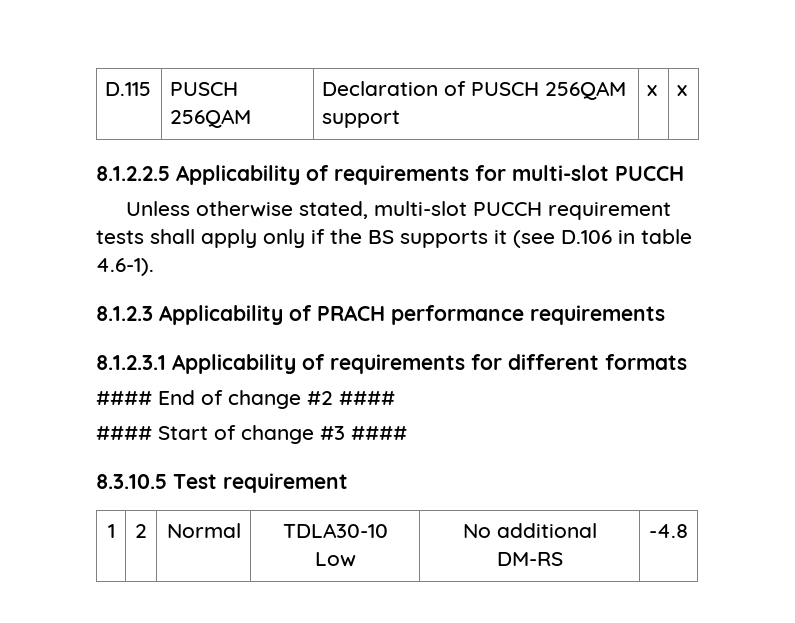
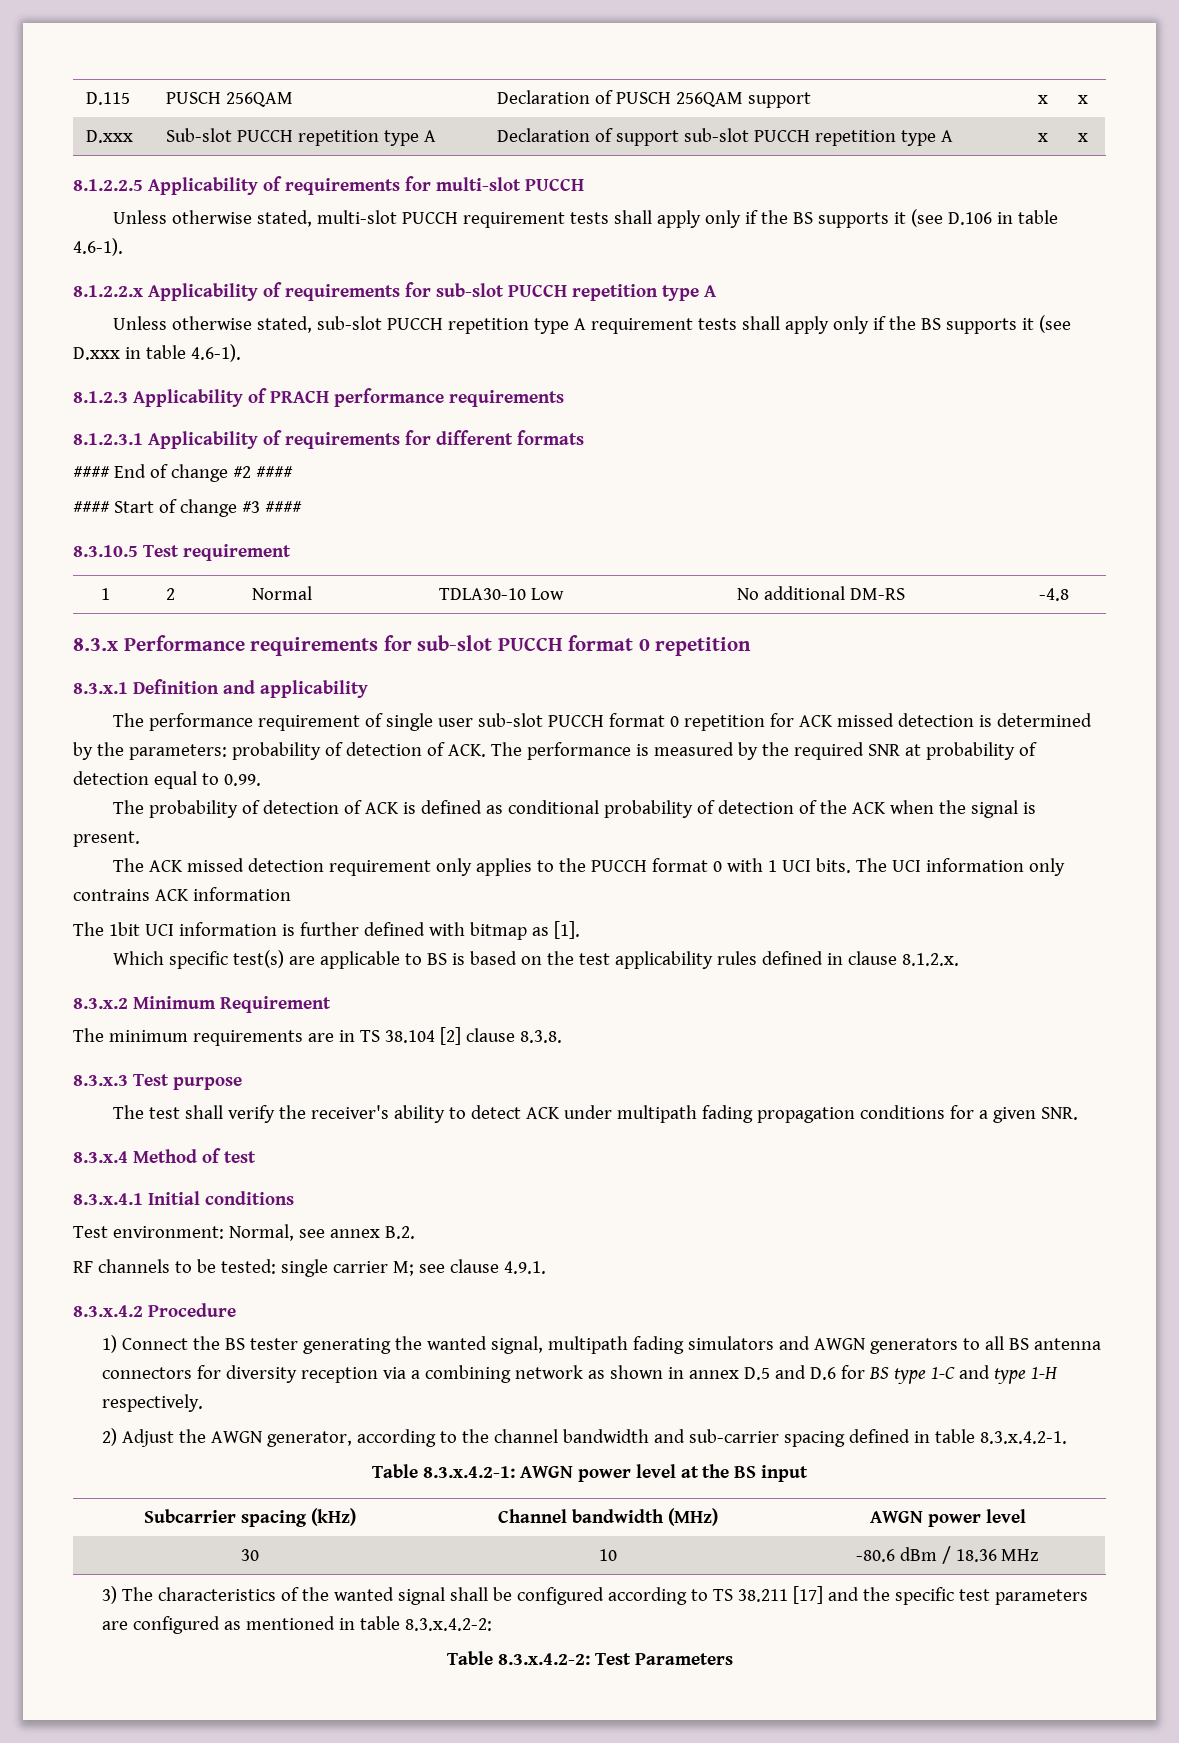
+ D.xxx | Sub-slot PUCCH repetition type A | Declaration of support sub-slot PUCCH repetition type A | x | x
+ 8.1.2.2.x Applicability of requirements for sub-slot PUCCH repetition type A
+ Unless otherwise stated, sub-slot PUCCH repetition type A requirement tests shall apply only if the BS supports it (see D.xxx in table 4.6-1).
+ 8.3.x Performance requirements for sub-slot PUCCH format 0 repetition
+ 8.3.x.1 Definition and applicability
+ The performance requirement of single user sub-slot PUCCH format 0 repetition for ACK missed detection is determined by the parameters: probability of detection of ACK. The performance is measured by the required SNR at probability of detection equal to 0.99.
+ The probability of detection of ACK is defined as conditional probability of detection of the ACK when the signal is present.
+ The ACK missed detection requirement only applies to the PUCCH format 0 with 1 UCI bits. The UCI information only contrains ACK information
+ The 1bit UCI information is further defined with bitmap as [1].
+ Which specific test(s) are applicable to BS is based on the test applicability rules defined in clause 8.1.2.x.
+ 8.3.x.2 Minimum Requirement
+ The minimum requirements are in TS 38.104 [2] clause 8.3.8.
+ 8.3.x.3 Test purpose
+ The test shall verify the receiver's ability to detect ACK under multipath fading propagation conditions for a given SNR.
+ 8.3.x.4 Method of test
+ 8.3.x.4.1 Initial conditions
+ Test environment: Normal, see annex B.2.
+ RF channels to be tested: single carrier M; see clause 4.9.1.
+ 8.3.x.4.2 Procedure
+ 1) Connect the BS tester generating the wanted signal, multipath fading simulators and AWGN generators to all BS antenna connectors for diversity reception via a combining network as shown in annex D.5 and D.6 for BS type 1-C and type 1-H respectively.
+ 2) Adjust the AWGN generator, according to the channel bandwidth and sub-carrier spacing defined in table 8.3.x.4.2-1.
+ Table 8.3.x.4.2-1: AWGN power level at the BS input
+ Subcarrier spacing (kHz) | Channel bandwidth (MHz) | AWGN power level
+ 30 | 10 | -80.6 dBm / 18.36 MHz
+ 3) The characteristics of the wanted signal shall be configured according to TS 38.211 [17] and the specific test parameters are configured as mentioned in table 8.3.x.4.2-2:
+ Table 8.3.x.4.2-2: Test Parameters

